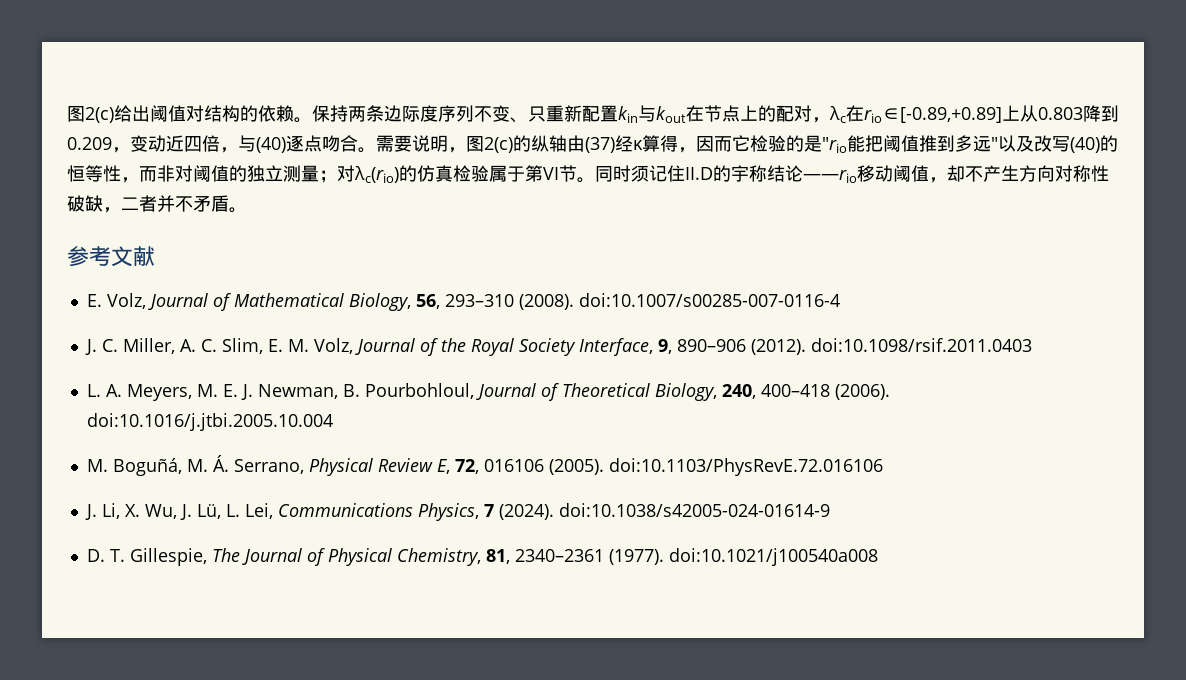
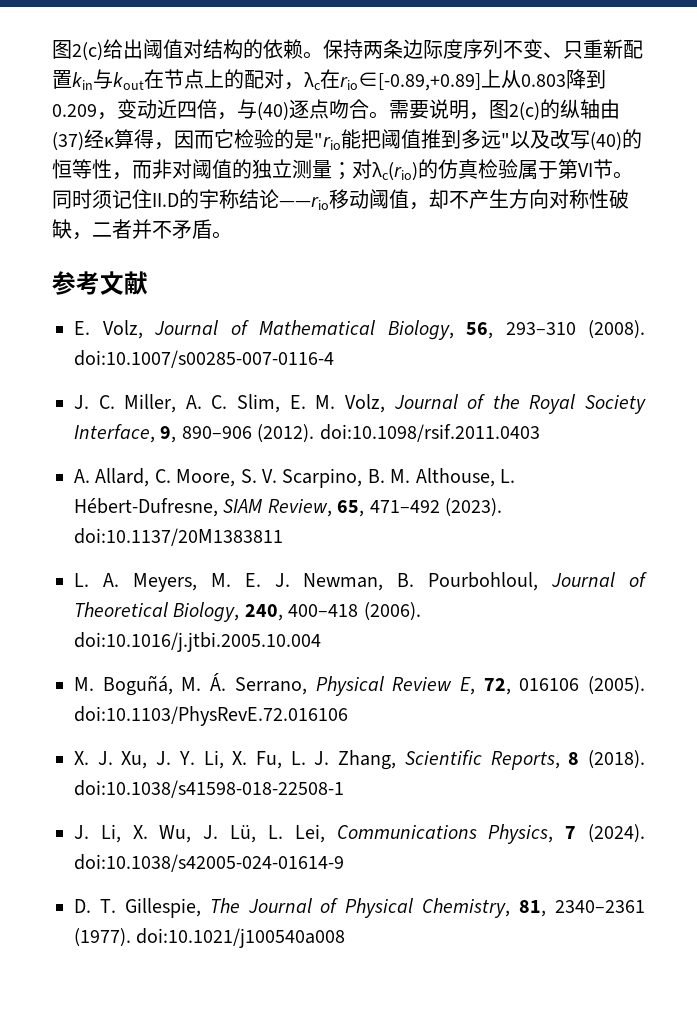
+ A. Allard, C. Moore, S. V. Scarpino, B. M. Althouse, L. Hébert-Dufresne, SIAM Review, 65, 471–492 (2023). doi:10.1137/20M1383811
+ X. J. Xu, J. Y. Li, X. Fu, L. J. Zhang, Scientific Reports, 8 (2018). doi:10.1038/s41598-018-22508-1

